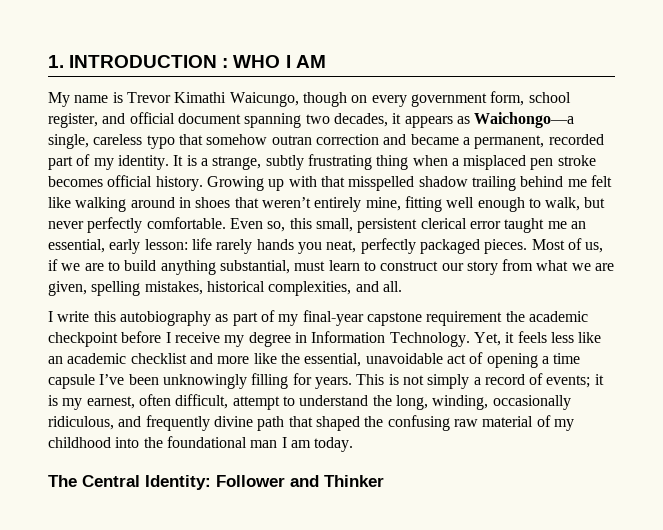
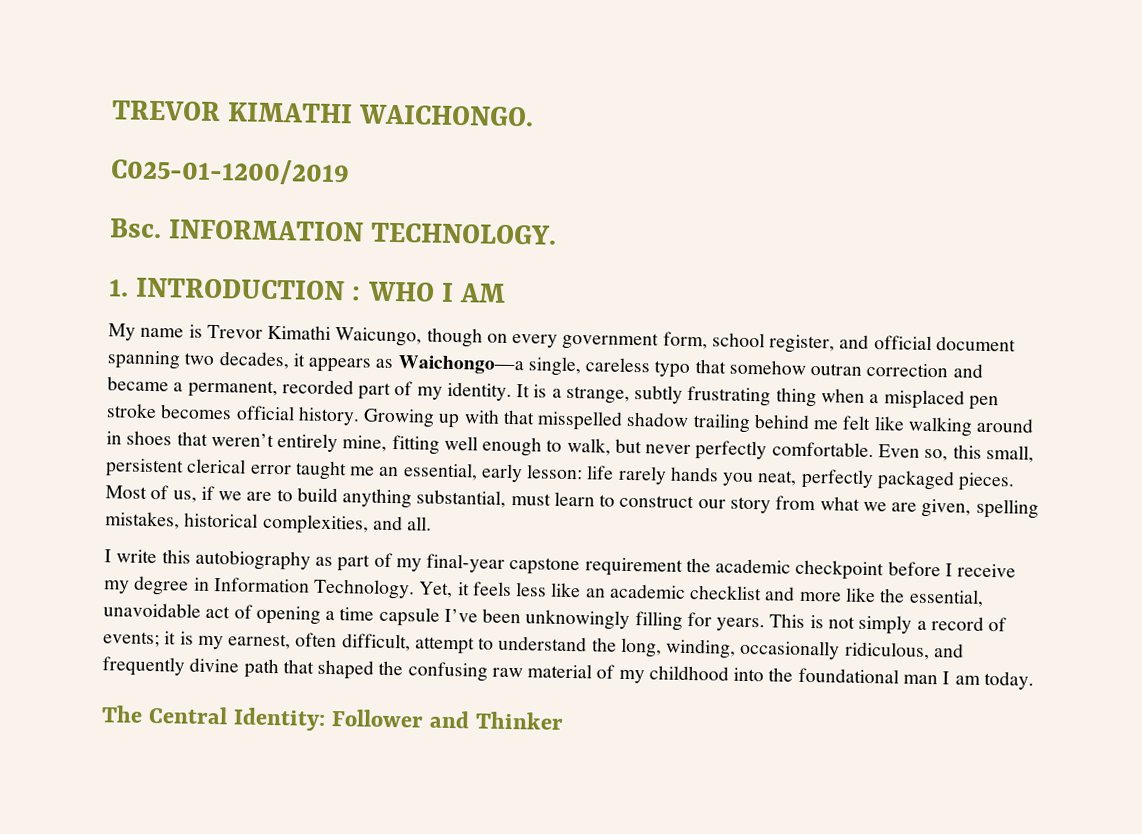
+ TREVOR KIMATHI WAICHONGO.
+ C025-01-1200/2019
+ Bsc. INFORMATION TECHNOLOGY.

